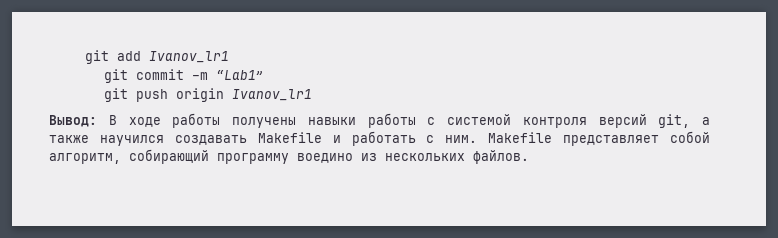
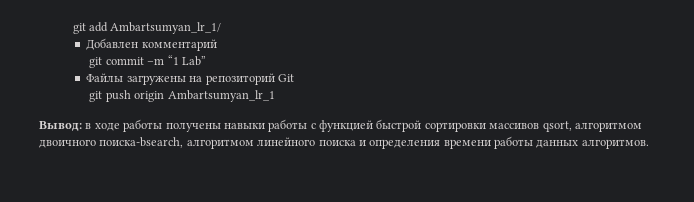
- git add Ivanov_lr1
+ git add Ambartsumyan_lr_1/
+ Добавлен комментарий
- git commit –m “Lab1”
+ git commit –m “1 Lab”
+ Файлы загружены на репозиторий Git
- git push origin Ivanov_lr1
+ git push origin Ambartsumyan_lr_1
- Вывод: В ходе работы получены навыки работы с системой контроля версий git, а также научился создавать Makefile и работать с ним. Makefile представляет собой алгоритм, собирающий программу воедино из нескольких файлов.
+ Вывод: в ходе работы получены навыки работы с функцией быстрой сортировки массивов qsort, алгоритмом двоичного поиска-bsearch, алгоритмом линейного поиска и определения времени работы данных алгоритмов.

